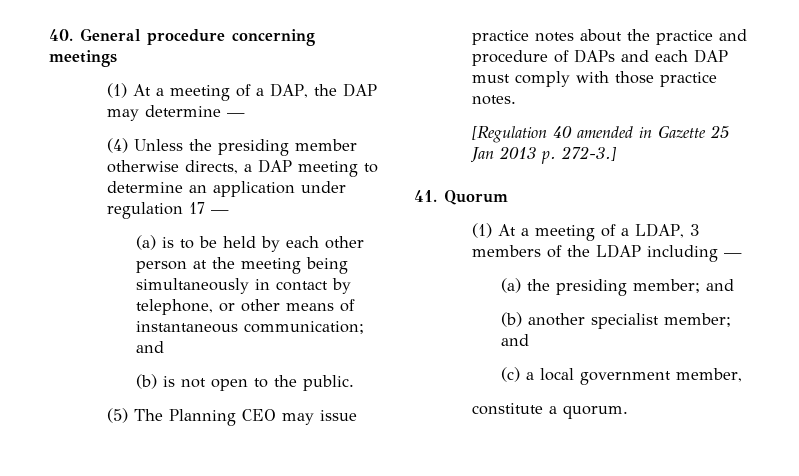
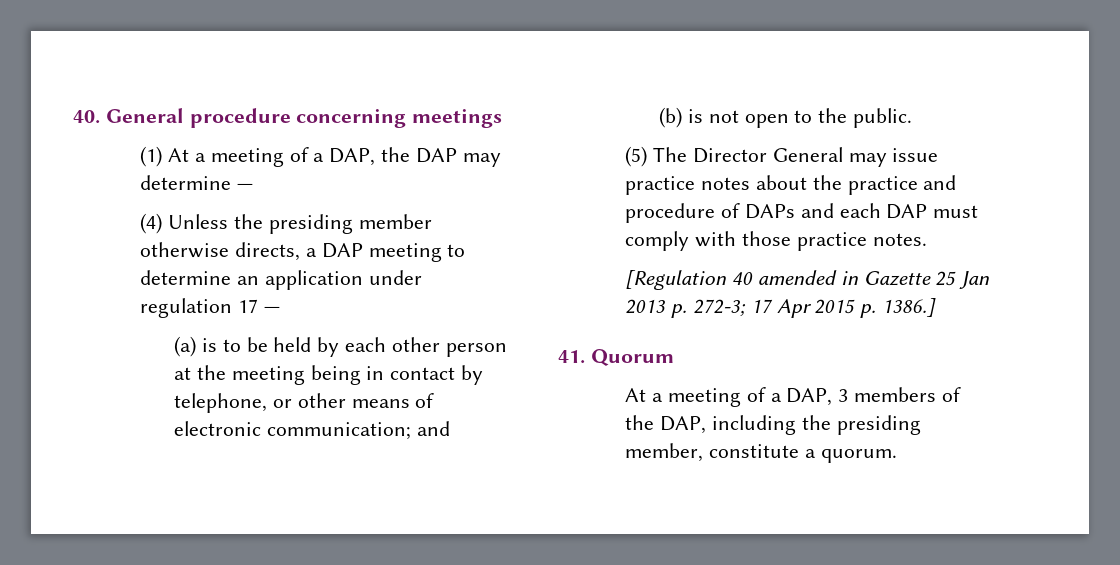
- (a) is to be held by each other person at the meeting being simultaneously in contact by telephone, or other means of instantaneous communication; and
+ (a) is to be held by each other person at the meeting being in contact by telephone, or other means of electronic communication; and
- (5) The Planning CEO may issue practice notes about the practice and procedure of DAPs and each DAP must comply with those practice notes.
+ (5) The Director General may issue practice notes about the practice and procedure of DAPs and each DAP must comply with those practice notes.
- [Regulation 40 amended in Gazette 25 Jan 2013 p. 272-3.]
+ [Regulation 40 amended in Gazette 25 Jan 2013 p. 272-3; 17 Apr 2015 p. 1386.]
- (1) At a meeting of a LDAP, 3 members of the LDAP including —
- (a) the presiding member; and
- (b) another specialist member; and
- (c) a local government member,
- constitute a quorum.
+ At a meeting of a DAP, 3 members of the DAP, including the presiding member, constitute a quorum.

